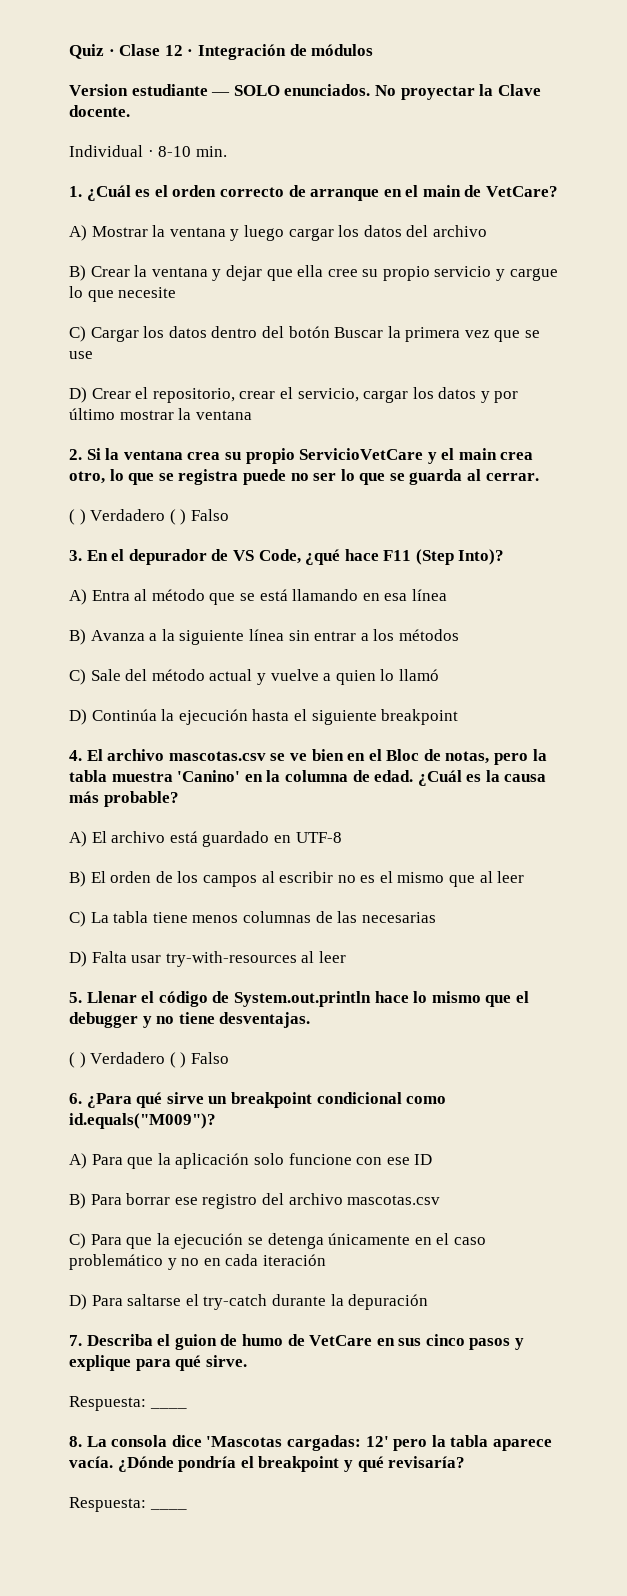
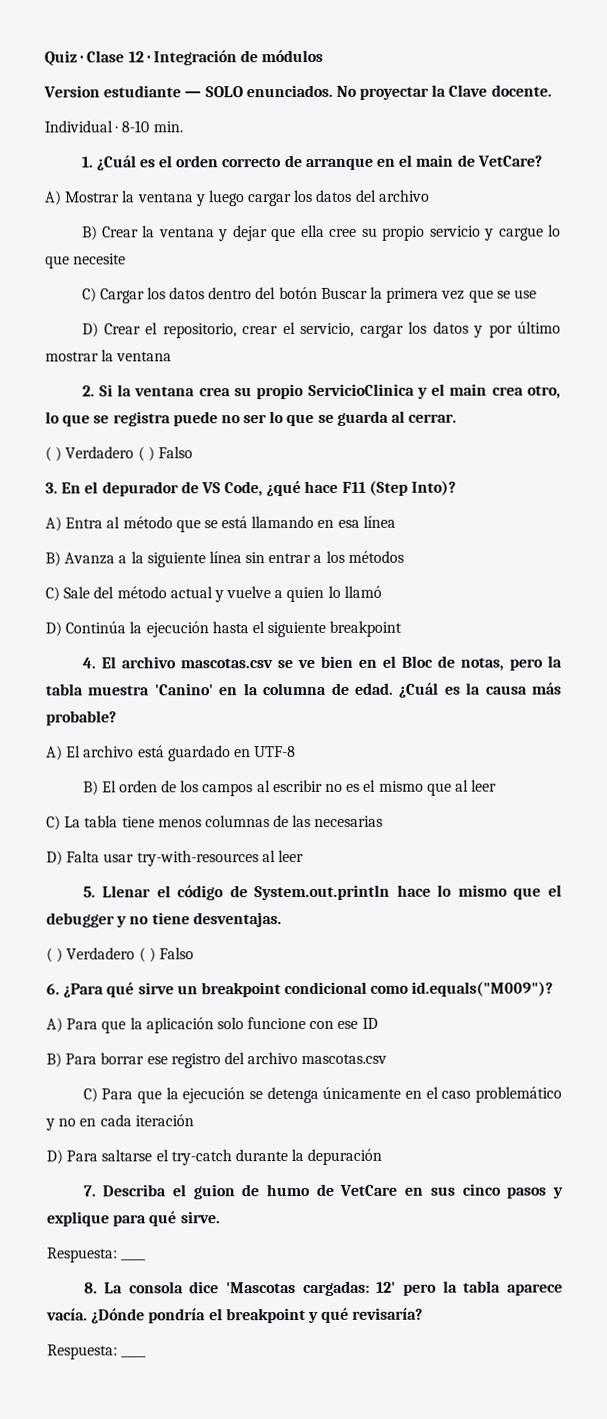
- 2. Si la ventana crea su propio ServicioVetCare y el main crea otro, lo que se registra puede no ser lo que se guarda al cerrar.
+ 2. Si la ventana crea su propio ServicioClinica y el main crea otro, lo que se registra puede no ser lo que se guarda al cerrar.

